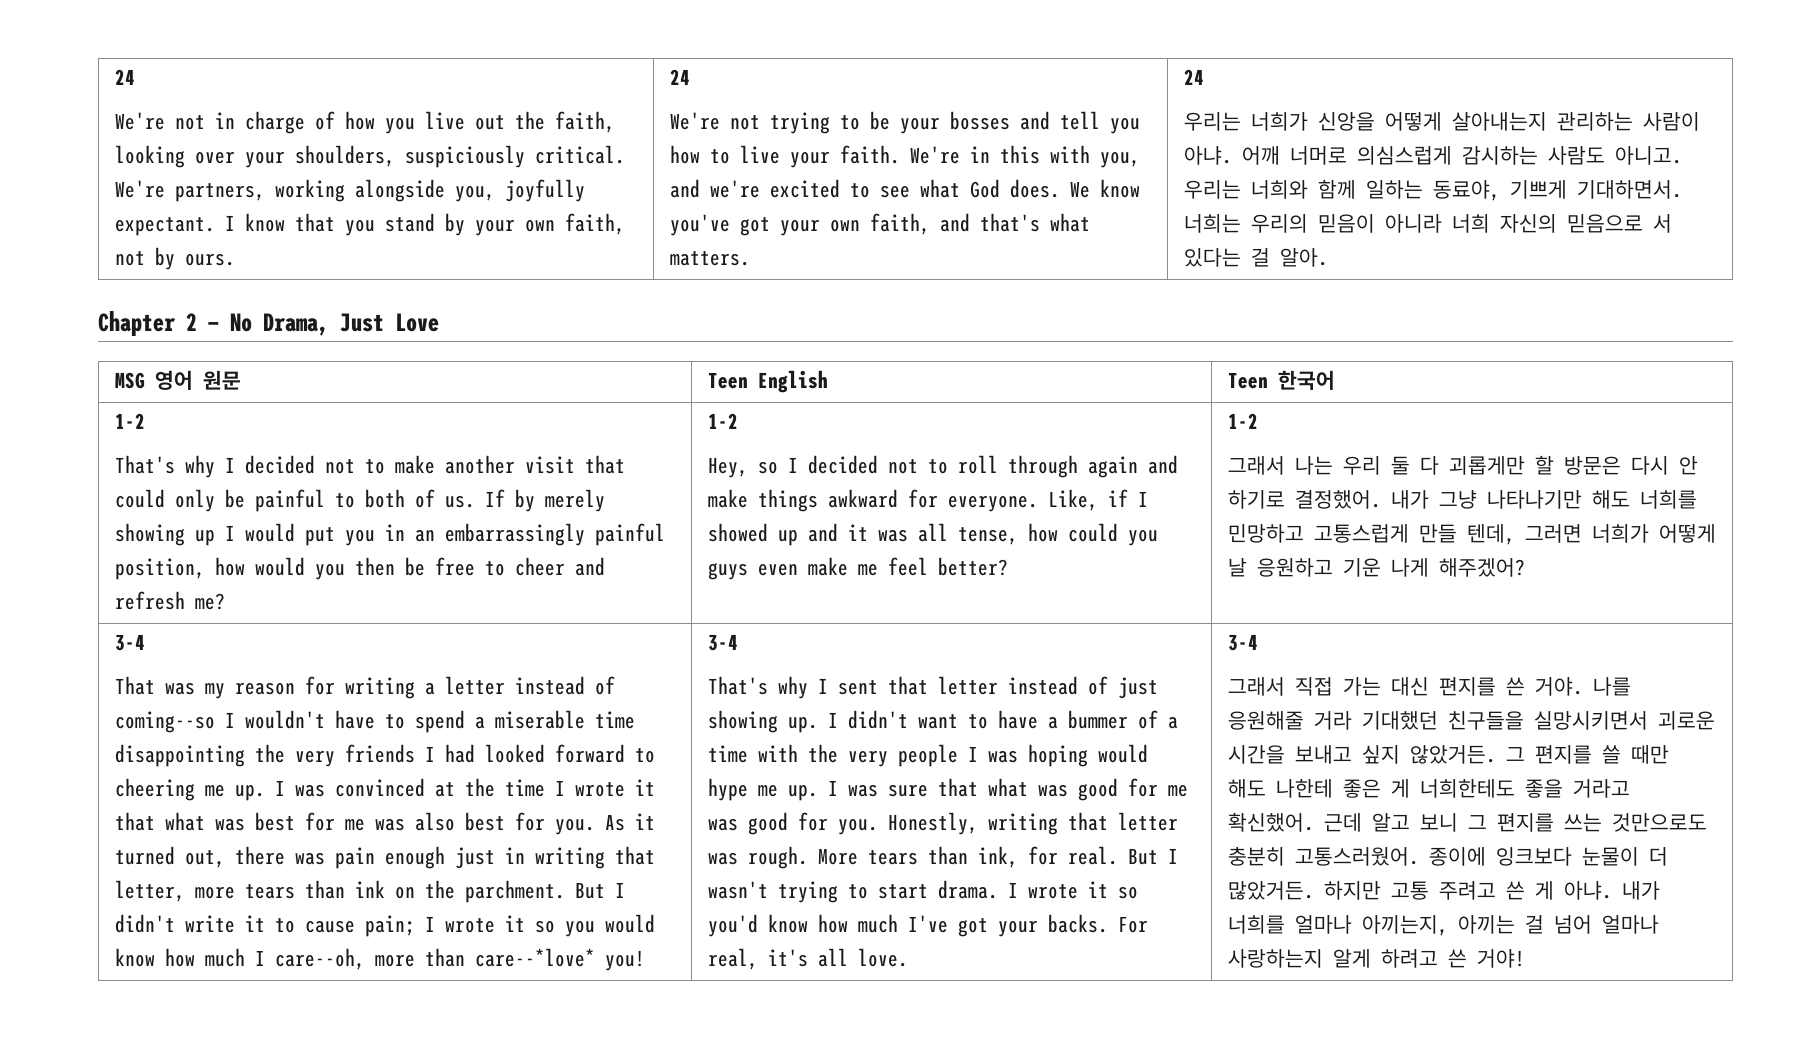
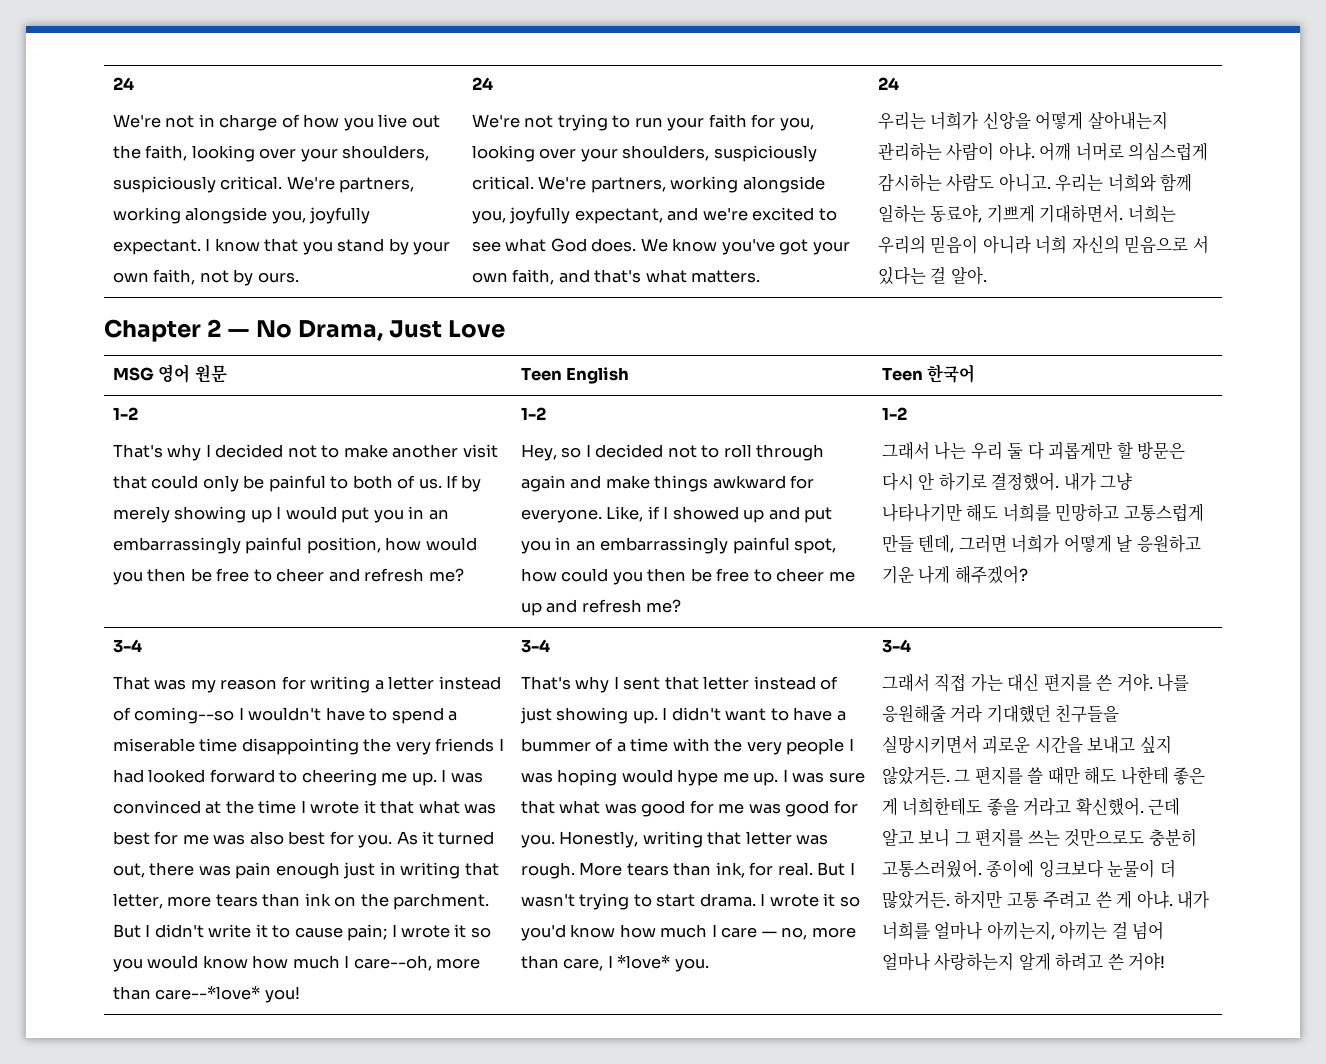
- We're not trying to be your bosses and tell you how to live your faith. We're in this with you, and we're excited to see what God does.
+ We're not trying to run your faith for you, looking over your shoulders, suspiciously critical. We're partners, working alongside you, joyfully expectant, and we're excited to see what God does.
- Like, if I showed up and it was all tense, how could you guys even make me feel better?
+ Like, if I showed up and put you in an embarrassingly painful spot, how could you then be free to cheer me up and refresh me?
- I wrote it so you'd know how much I've got your backs. For real, it's all love.
+ I wrote it so you'd know how much I care — no, more than care, I *love* you.

